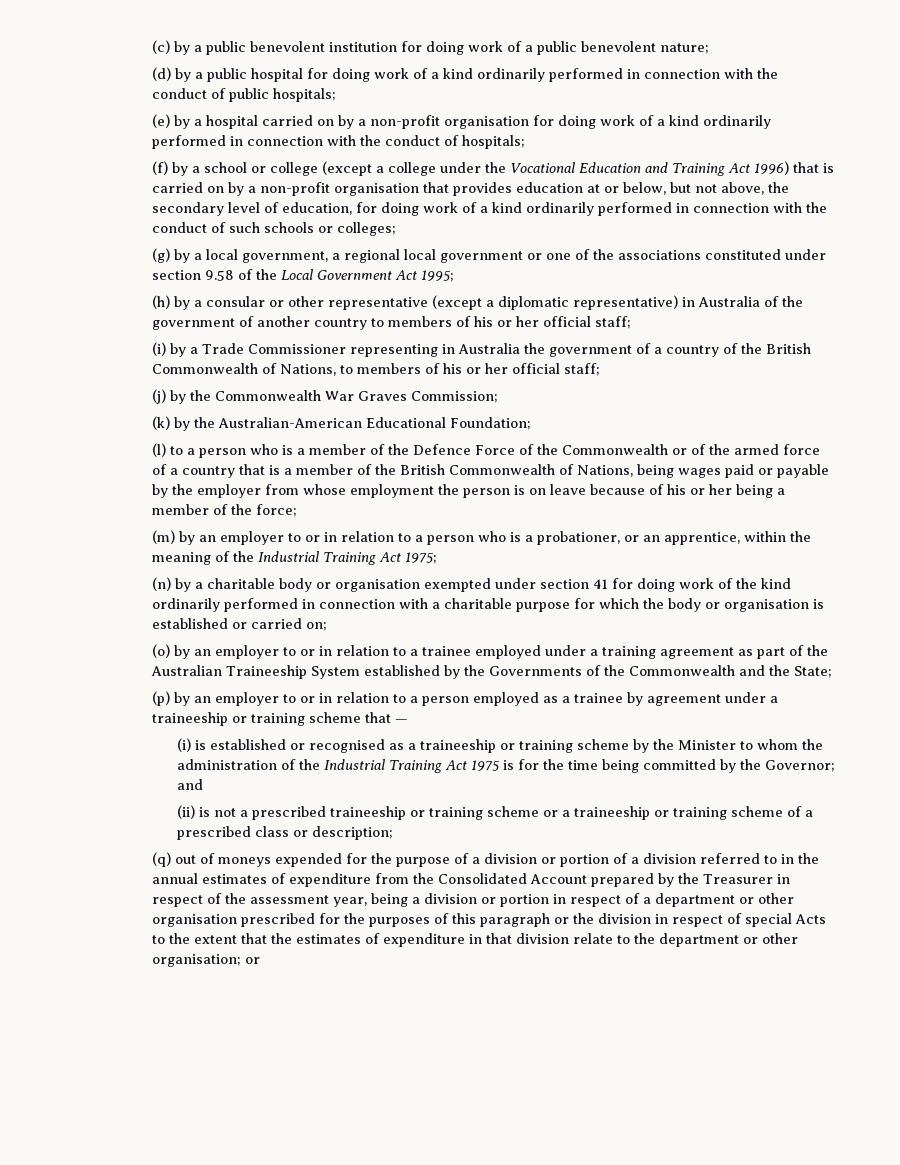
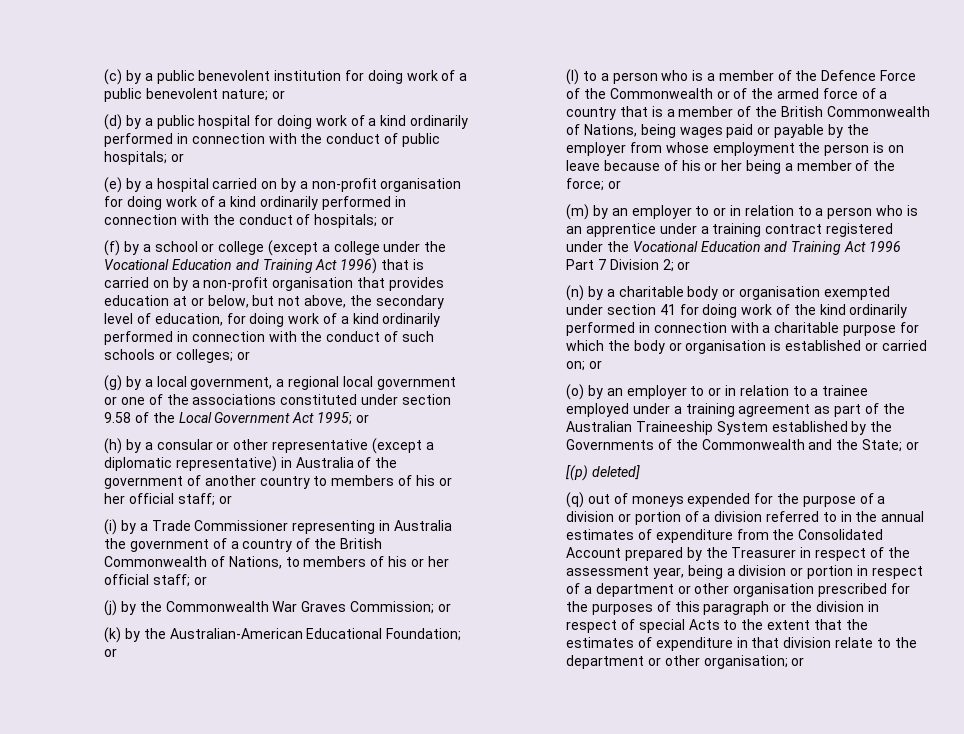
- (c) by a public benevolent institution for doing work of a public benevolent nature;
+ (c) by a public benevolent institution for doing work of a public benevolent nature; or
- (d) by a public hospital for doing work of a kind ordinarily performed in connection with the conduct of public hospitals;
+ (d) by a public hospital for doing work of a kind ordinarily performed in connection with the conduct of public hospitals; or
- (e) by a hospital carried on by a non-profit organisation for doing work of a kind ordinarily performed in connection with the conduct of hospitals;
+ (e) by a hospital carried on by a non-profit organisation for doing work of a kind ordinarily performed in connection with the conduct of hospitals; or
- (f) by a school or college (except a college under the Vocational Education and Training Act 1996) that is carried on by a non-profit organisation that provides education at or below, but not above, the secondary level of education, for doing work of a kind ordinarily performed in connection with the conduct of such schools or colleges;
+ (f) by a school or college (except a college under the Vocational Education and Training Act 1996) that is carried on by a non-profit organisation that provides education at or below, but not above, the secondary level of education, for doing work of a kind ordinarily performed in connection with the conduct of such schools or colleges; or
- (g) by a local government, a regional local government or one of the associations constituted under section 9.58 of the Local Government Act 1995;
+ (g) by a local government, a regional local government or one of the associations constituted under section 9.58 of the Local Government Act 1995; or
- (h) by a consular or other representative (except a diplomatic representative) in Australia of the government of another country to members of his or her official staff;
+ (h) by a consular or other representative (except a diplomatic representative) in Australia of the government of another country to members of his or her official staff; or
- (i) by a Trade Commissioner representing in Australia the government of a country of the British Commonwealth of Nations, to members of his or her official staff;
+ (i) by a Trade Commissioner representing in Australia the government of a country of the British Commonwealth of Nations, to members of his or her official staff; or
- (j) by the Commonwealth War Graves Commission;
+ (j) by the Commonwealth War Graves Commission; or
- (k) by the Australian-American Educational Foundation;
+ (k) by the Australian-American Educational Foundation; or
- (l) to a person who is a member of the Defence Force of the Commonwealth or of the armed force of a country that is a member of the British Commonwealth of Nations, being wages paid or payable by the employer from whose employment the person is on leave because of his or her being a member of the force;
+ (l) to a person who is a member of the Defence Force of the Commonwealth or of the armed force of a country that is a member of the British Commonwealth of Nations, being wages paid or payable by the employer from whose employment the person is on leave because of his or her being a member of the force; or
- (m) by an employer to or in relation to a person who is a probationer, or an apprentice, within the meaning of the Industrial Training Act 1975;
+ (m) by an employer to or in relation to a person who is an apprentice under a training contract registered under the Vocational Education and Training Act 1996 Part 7 Division 2; or
- (n) by a charitable body or organisation exempted under section 41 for doing work of the kind ordinarily performed in connection with a charitable purpose for which the body or organisation is established or carried on;
+ (n) by a charitable body or organisation exempted under section 41 for doing work of the kind ordinarily performed in connection with a charitable purpose for which the body or organisation is established or carried on; or
- (o) by an employer to or in relation to a trainee employed under a training agreement as part of the Australian Traineeship System established by the Governments of the Commonwealth and the State;
- (p) by an employer to or in relation to a person employed as a trainee by agreement under a traineeship or training scheme that —
- (i) is established or recognised as a traineeship or training scheme by the Minister to whom the administration of the Industrial Training Act 1975 is for the time being committed by the Governor; and
- (ii) is not a prescribed traineeship or training scheme or a traineeship or training scheme of a prescribed class or description;
+ (o) by an employer to or in relation to a trainee employed under a training agreement as part of the Australian Traineeship System established by the Governments of the Commonwealth and the State; or
+ [(p) deleted]

